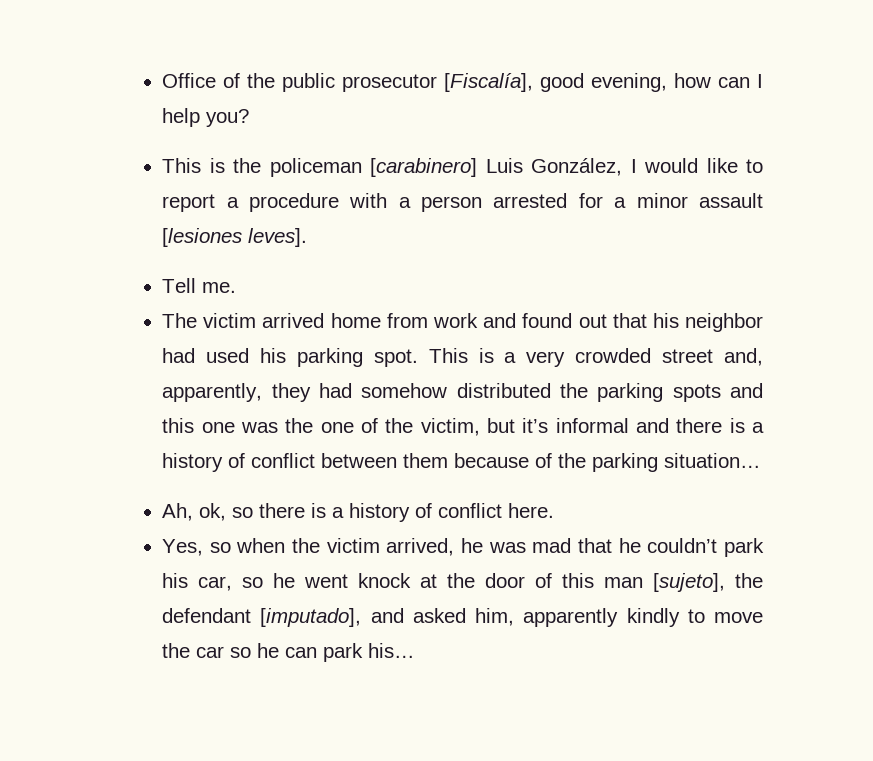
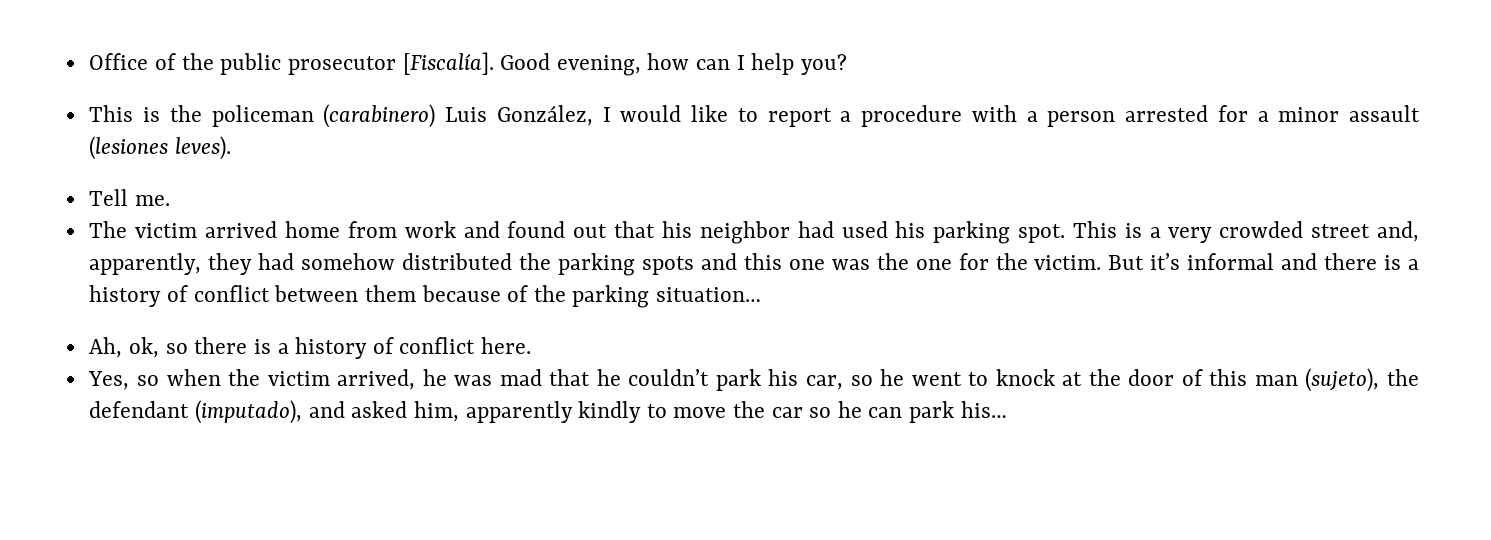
- Office of the public prosecutor [Fiscalía], good evening, how can I help you?
+ Office of the public prosecutor [Fiscalía]. Good evening, how can I help you?
- This is the policeman [carabinero] Luis González, I would like to report a procedure with a person arrested for a minor assault [lesiones leves].
+ This is the policeman (carabinero) Luis González, I would like to report a procedure with a person arrested for a minor assault (lesiones leves).
- This is a very crowded street and, apparently, they had somehow distributed the parking spots and this one was the one of the victim, but it’s informal and there is a history of conflict between them because of the parking situation…
+ This is a very crowded street and, apparently, they had somehow distributed the parking spots and this one was the one for the victim. But it’s informal and there is a history of conflict between them because of the parking situation…
- Yes, so when the victim arrived, he was mad that he couldn’t park his car, so he went knock at the door of this man [sujeto], the defendant [imputado], and asked him, apparently kindly to move the car so he can park his…
+ Yes, so when the victim arrived, he was mad that he couldn’t park his car, so he went to knock at the door of this man (sujeto), the defendant (imputado), and asked him, apparently kindly to move the car so he can park his…

